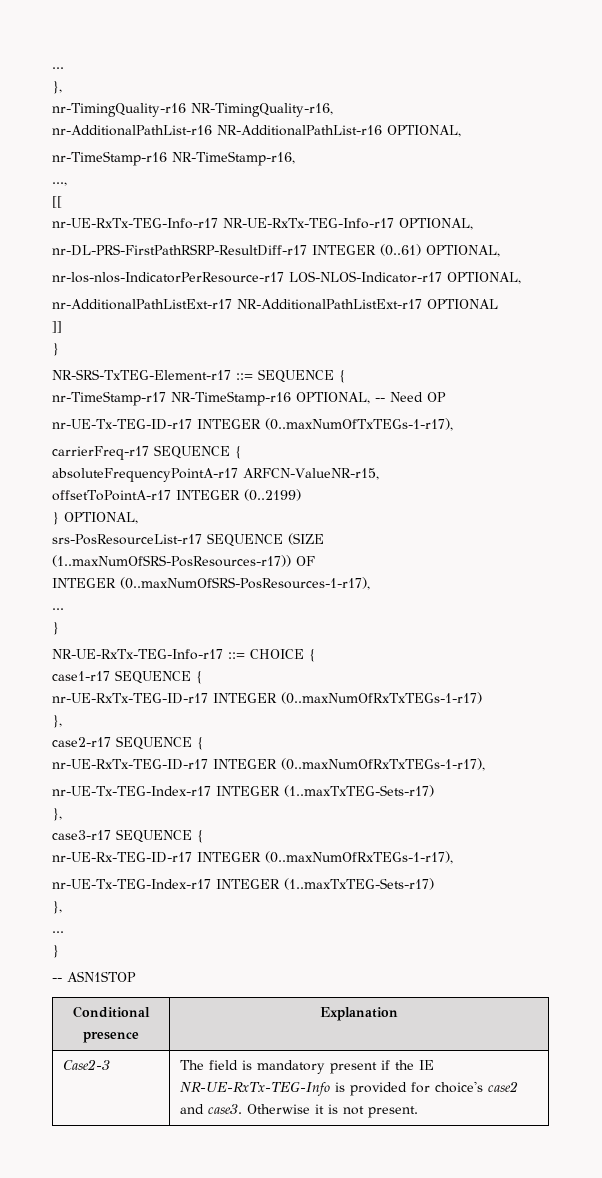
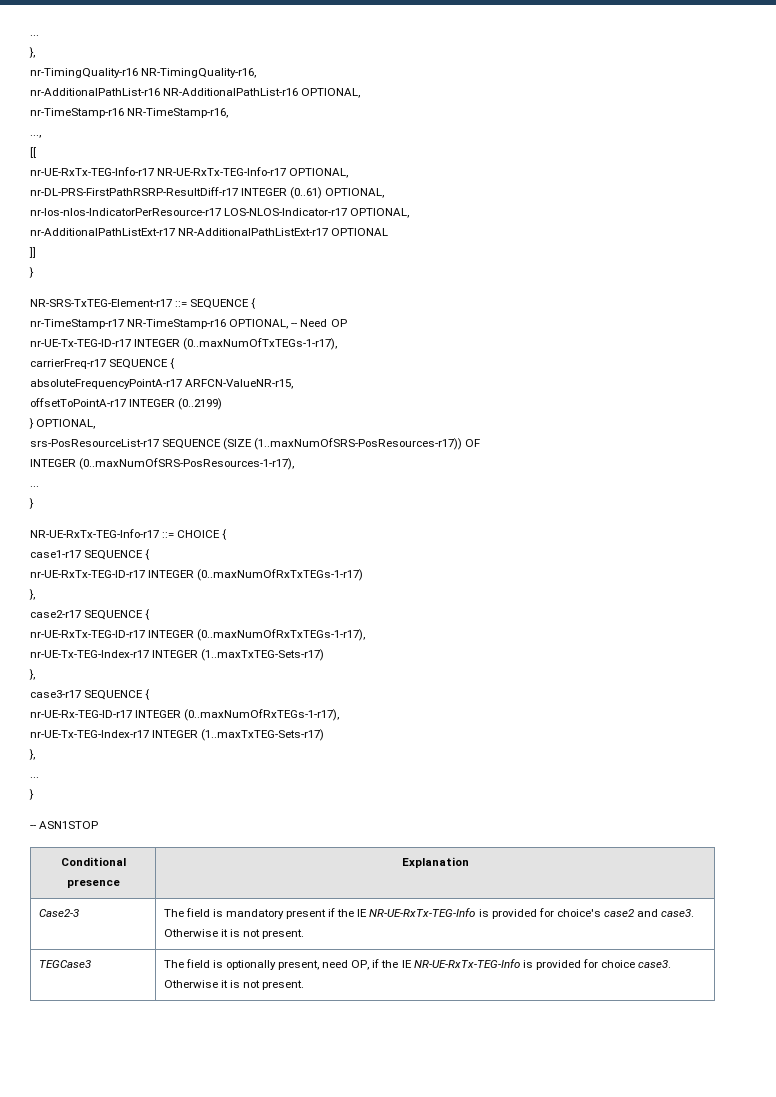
+ TEGCase3 | The field is optionally present, need OP, if the IE NR-UE-RxTx-TEG-Info is provided for choice case3. Otherwise it is not present.

